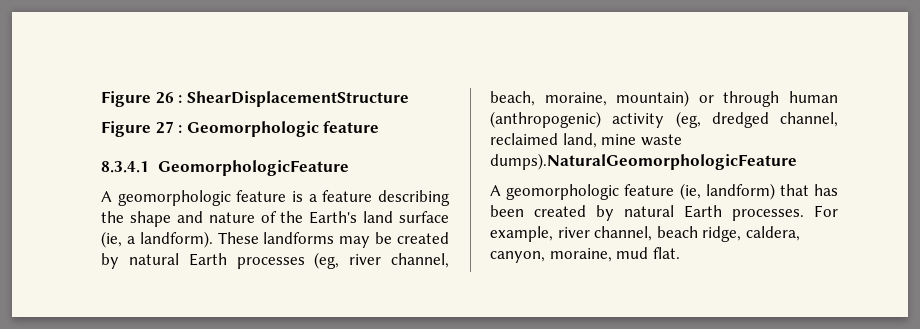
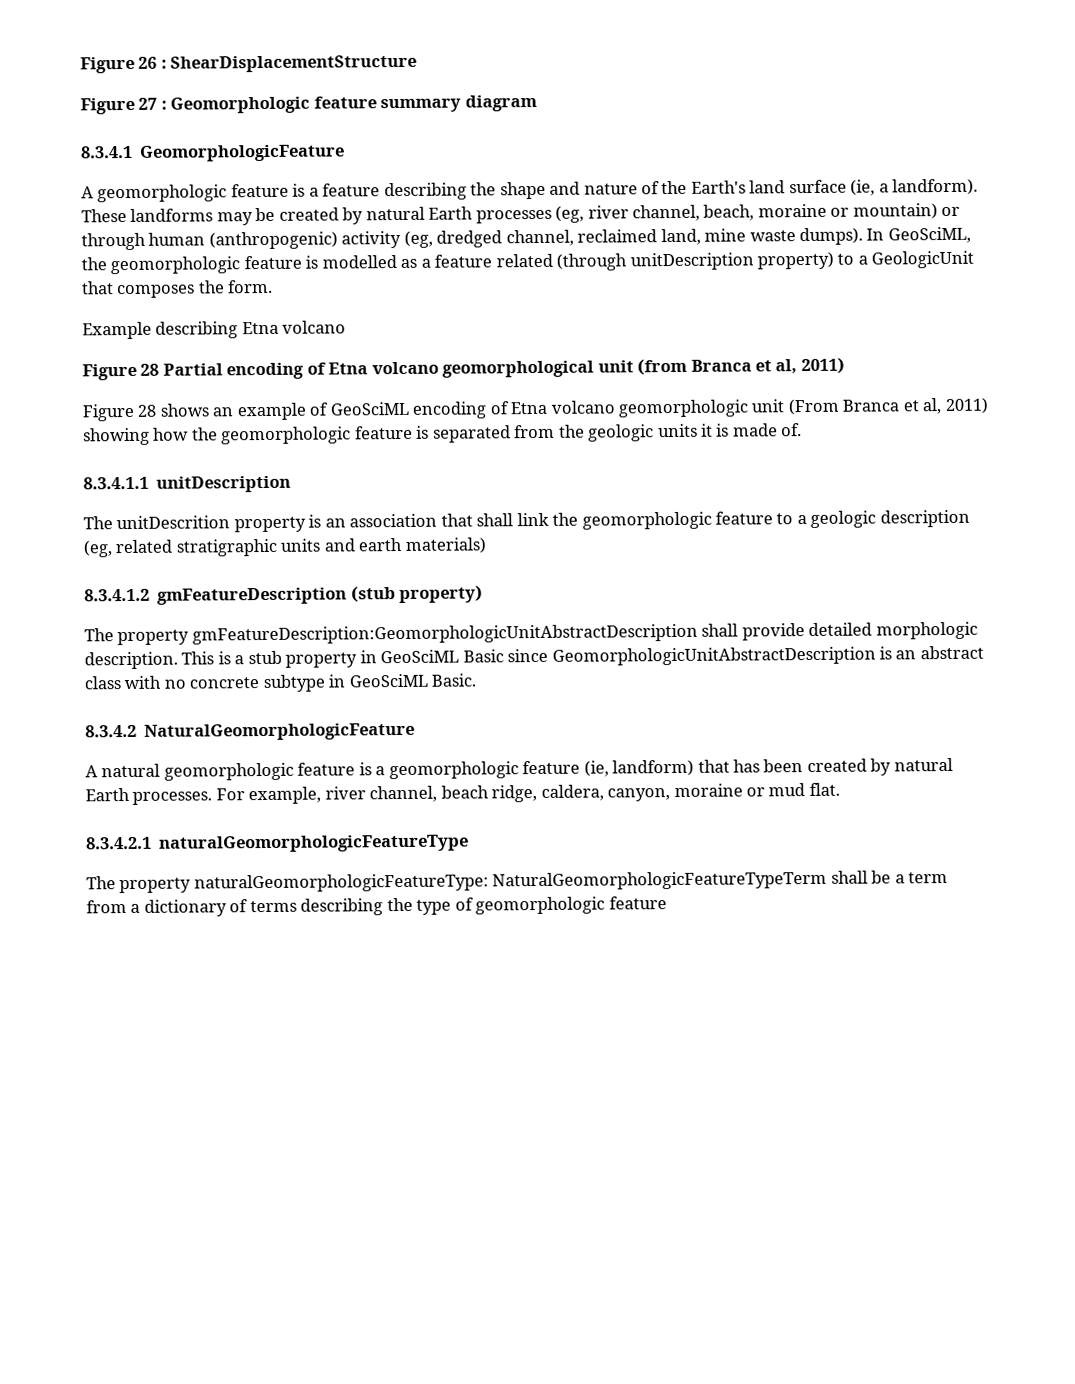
- Figure 27 : Geomorphologic feature
+ Figure 27 : Geomorphologic feature summary diagram
- These landforms may be created by natural Earth processes (eg, river channel, beach, moraine, mountain) or through human (anthropogenic) activity (eg, dredged channel, reclaimed land, mine waste dumps).NaturalGeomorphologicFeature
- A geomorphologic feature (ie, landform) that has been created by natural Earth processes.
+ These landforms may be created by natural Earth processes (eg, river channel, beach, moraine or mountain) or through human (anthropogenic) activity (eg, dredged channel, reclaimed land, mine waste dumps). In GeoSciML, the geomorphologic feature is modelled as a feature related (through unitDescription property) to a GeologicUnit that composes the form.
+ Example describing Etna volcano
+ Figure 28 Partial encoding of Etna volcano geomorphological unit (from Branca et al, 2011)
+ Figure 28 shows an example of GeoSciML encoding of Etna volcano geomorphologic unit (From Branca et al, 2011) showing how the geomorphologic feature is separated from the geologic units it is made of.
+ 8.3.4.1.1 unitDescription
+ The unitDescrition property is an association that shall link the geomorphologic feature to a geologic description (eg, related stratigraphic units and earth materials)
+ 8.3.4.1.2 gmFeatureDescription (stub property)
+ The property gmFeatureDescription:GeomorphologicUnitAbstractDescription shall provide detailed morphologic description. This is a stub property in GeoSciML Basic since GeomorphologicUnitAbstractDescription is an abstract class with no concrete subtype in GeoSciML Basic.
+ 8.3.4.2 NaturalGeomorphologicFeature
+ A natural geomorphologic feature is a geomorphologic feature (ie, landform) that has been created by natural Earth processes.
- For example, river channel, beach ridge, caldera, canyon, moraine, mud flat.
+ For example, river channel, beach ridge, caldera, canyon, moraine or mud flat.
+ 8.3.4.2.1 naturalGeomorphologicFeatureType
+ The property naturalGeomorphologicFeatureType: NaturalGeomorphologicFeatureTypeTerm shall be a term from a dictionary of terms describing the type of geomorphologic feature

